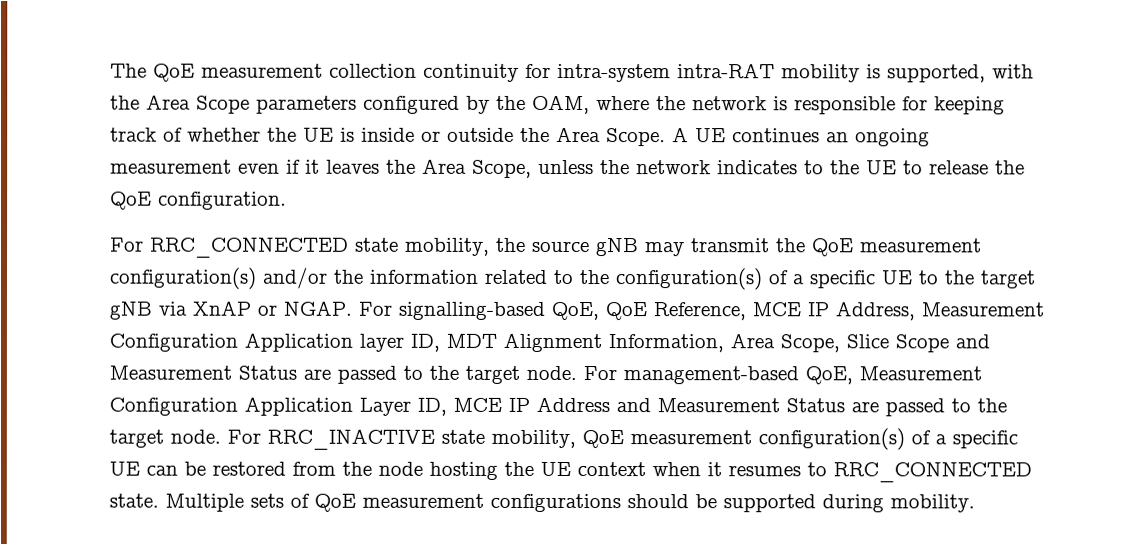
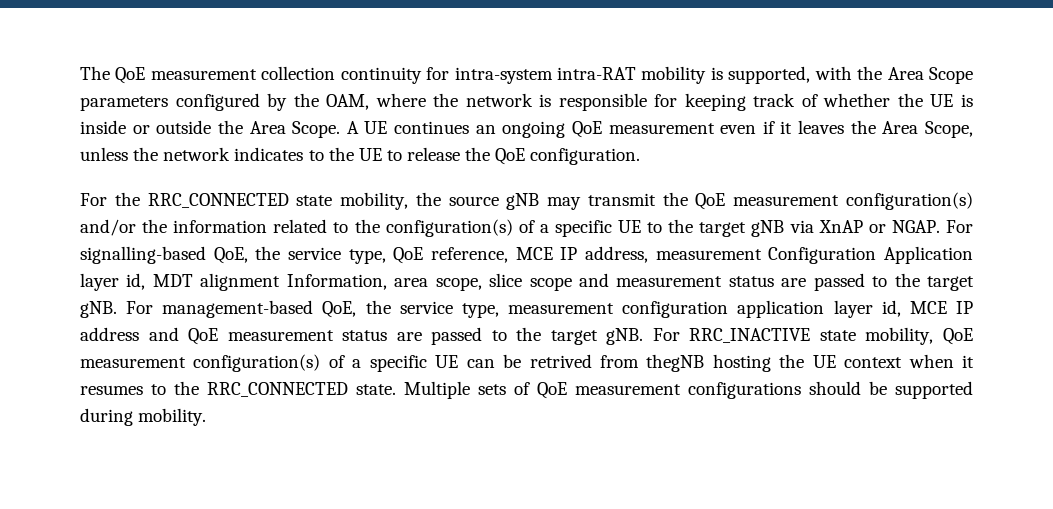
- A UE continues an ongoing measurement even if it leaves the Area Scope, unless the network indicates to the UE to release the QoE configuration.
+ A UE continues an ongoing QoE measurement even if it leaves the Area Scope, unless the network indicates to the UE to release the QoE configuration.
- For RRC_CONNECTED state mobility, the source gNB may transmit the QoE measurement configuration(s) and/or the information related to the configuration(s) of a specific UE to the target gNB via XnAP or NGAP.
+ For the RRC_CONNECTED state mobility, the source gNB may transmit the QoE measurement configuration(s) and/or the information related to the configuration(s) of a specific UE to the target gNB via XnAP or NGAP.
- For signalling-based QoE, QoE Reference, MCE IP Address, Measurement Configuration Application layer ID, MDT Alignment Information, Area Scope, Slice Scope and Measurement Status are passed to the target node.
+ For signalling-based QoE, the service type, QoE reference, MCE IP address, measurement Configuration Application layer id, MDT alignment Information, area scope, slice scope and measurement status are passed to the target gNB.
- For management-based QoE, Measurement Configuration Application Layer ID, MCE IP Address and Measurement Status are passed to the target node.
+ For management-based QoE, the service type, measurement configuration application layer id, MCE IP address and QoE measurement status are passed to the target gNB.
- For RRC_INACTIVE state mobility, QoE measurement configuration(s) of a specific UE can be restored from the node hosting the UE context when it resumes to RRC_CONNECTED state.
+ For RRC_INACTIVE state mobility, QoE measurement configuration(s) of a specific UE can be retrived from thegNB hosting the UE context when it resumes to the RRC_CONNECTED state.

